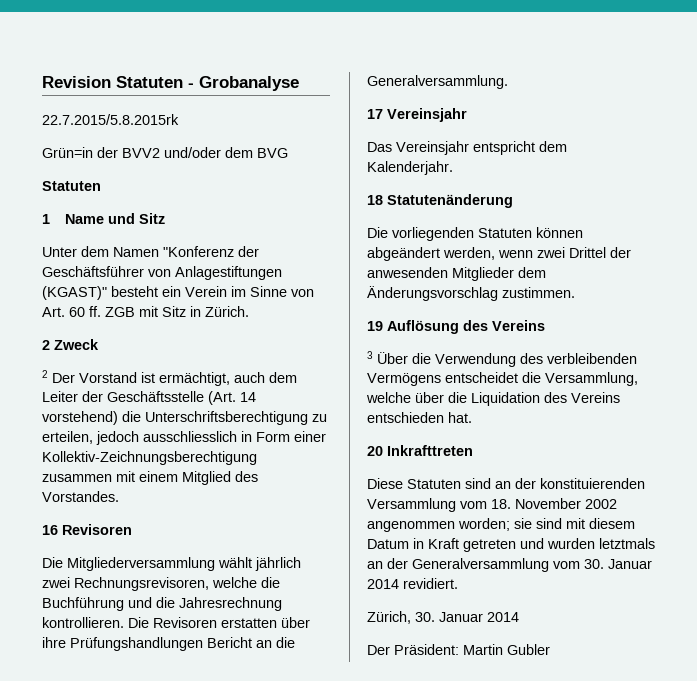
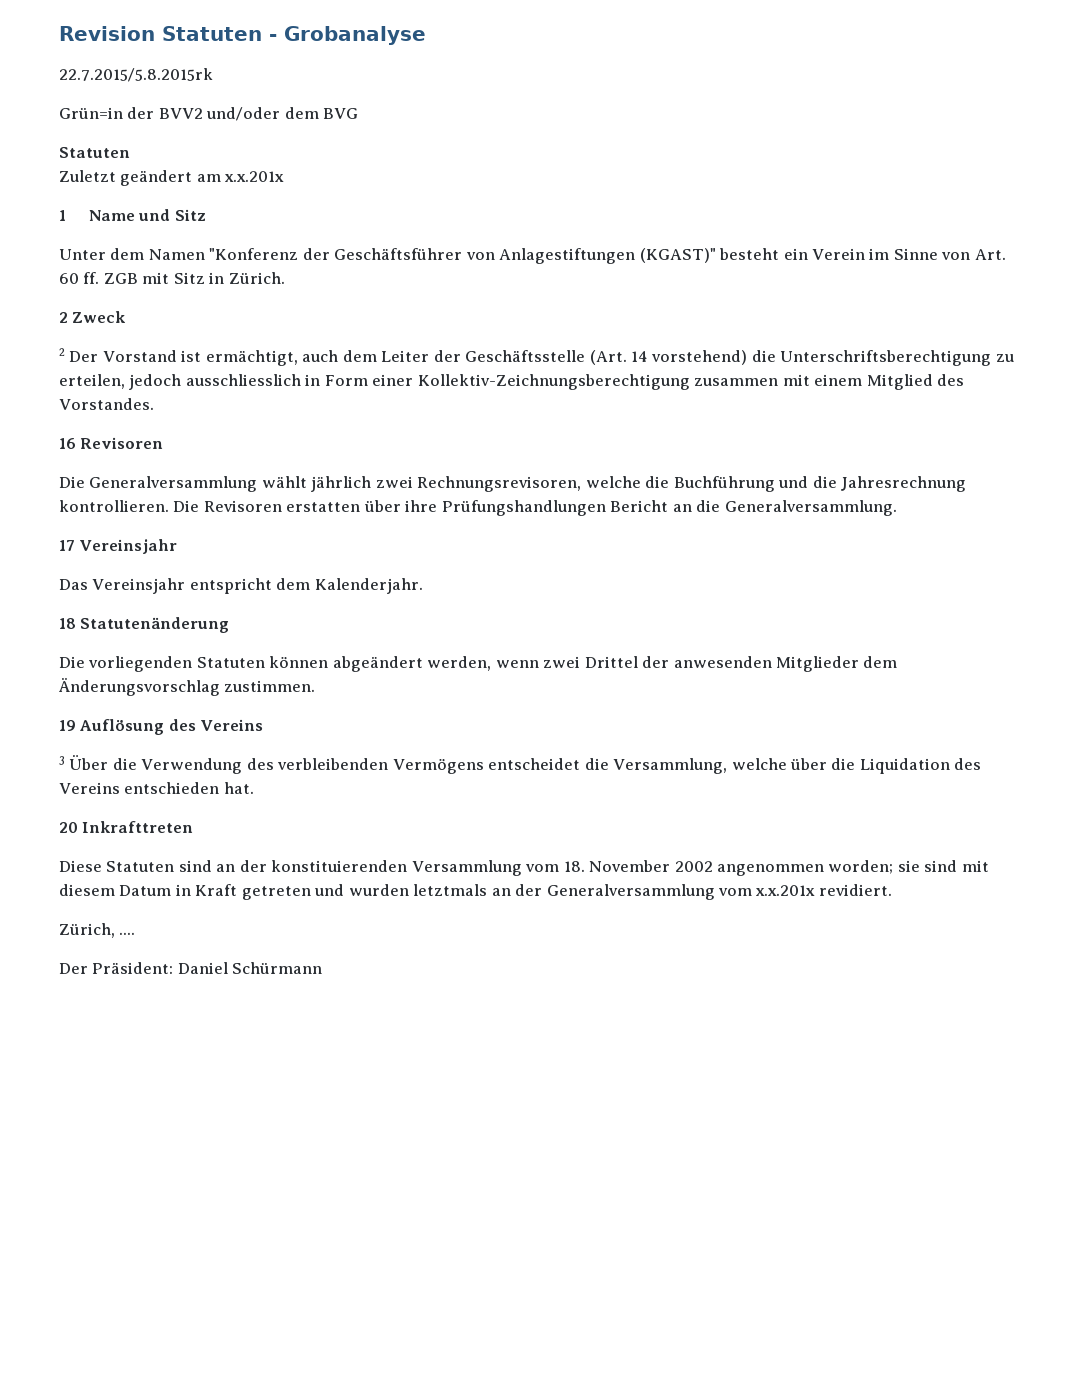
+ Zuletzt geändert am x.x.201x
- Die Mitgliederversammlung wählt jährlich zwei Rechnungsrevisoren, welche die Buchführung und die Jahresrechnung kontrollieren.
+ Die Generalversammlung wählt jährlich zwei Rechnungsrevisoren, welche die Buchführung und die Jahresrechnung kontrollieren.
- Diese Statuten sind an der konstituierenden Versammlung vom 18. November 2002 angenommen worden; sie sind mit diesem Datum in Kraft getreten und wurden letztmals an der Generalversammlung vom 30. Januar 2014 revidiert.
+ Diese Statuten sind an der konstituierenden Versammlung vom 18. November 2002 angenommen worden; sie sind mit diesem Datum in Kraft getreten und wurden letztmals an der Generalversammlung vom x.x.201x revidiert.
- Zürich, 30. Januar 2014
+ Zürich, ....
- Der Präsident: Martin Gubler
+ Der Präsident: Daniel Schürmann

